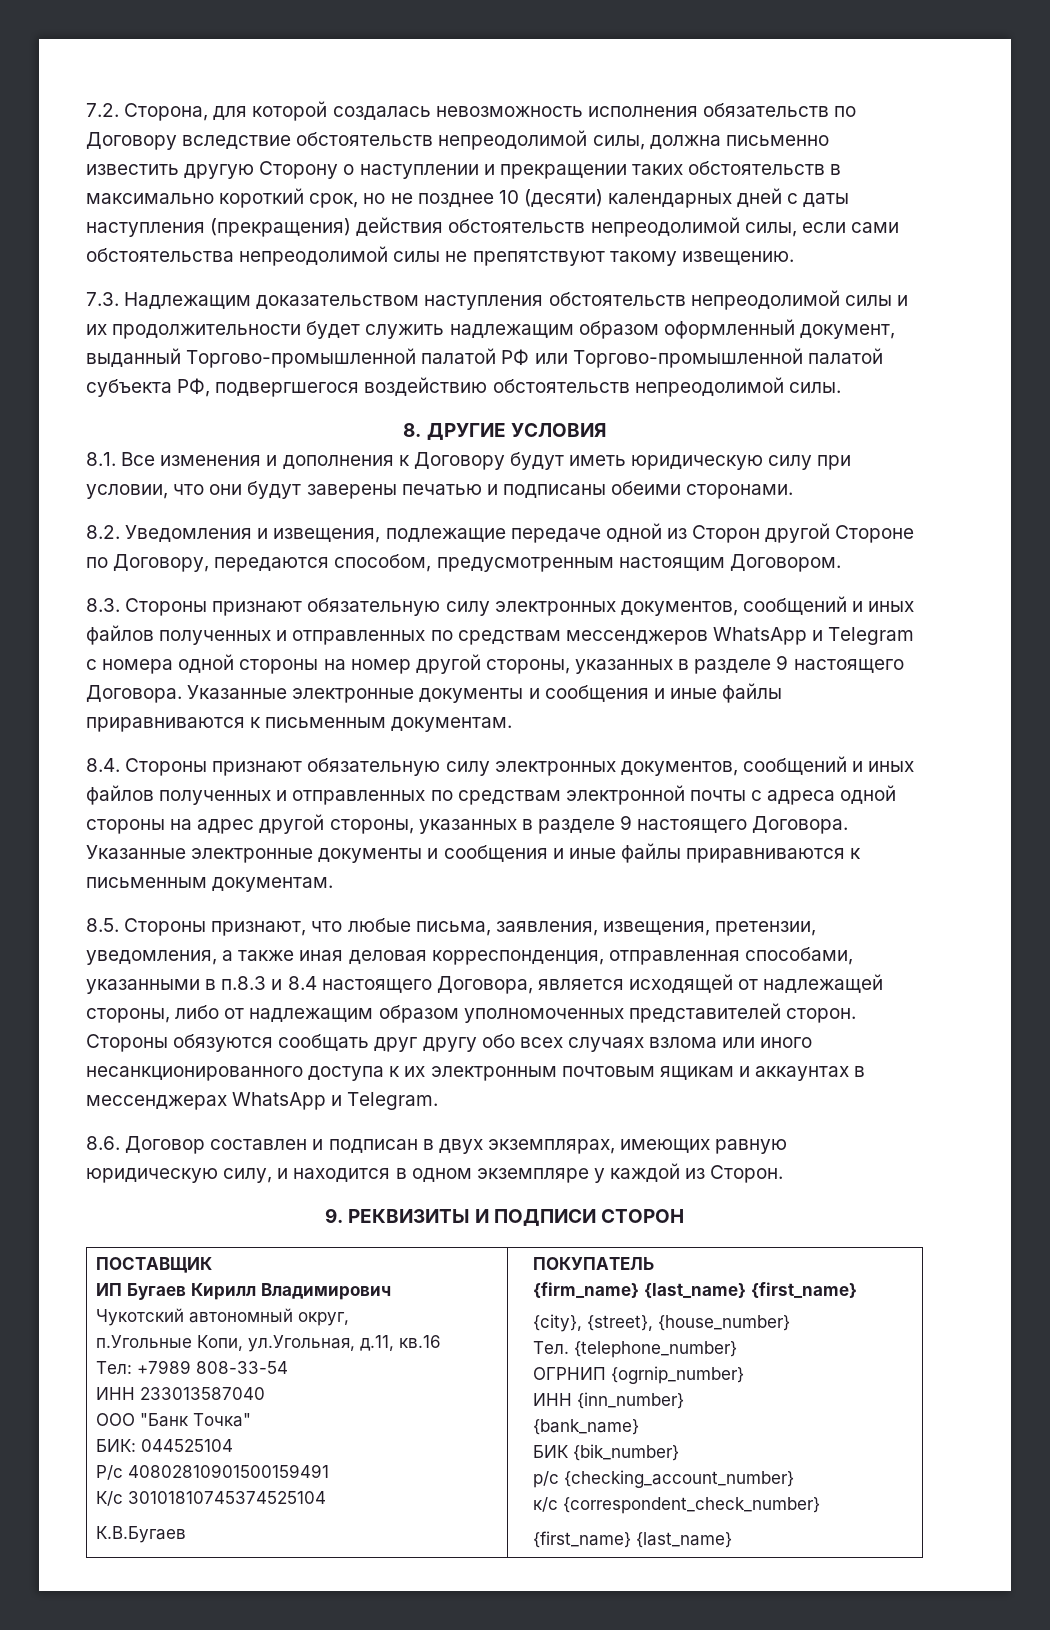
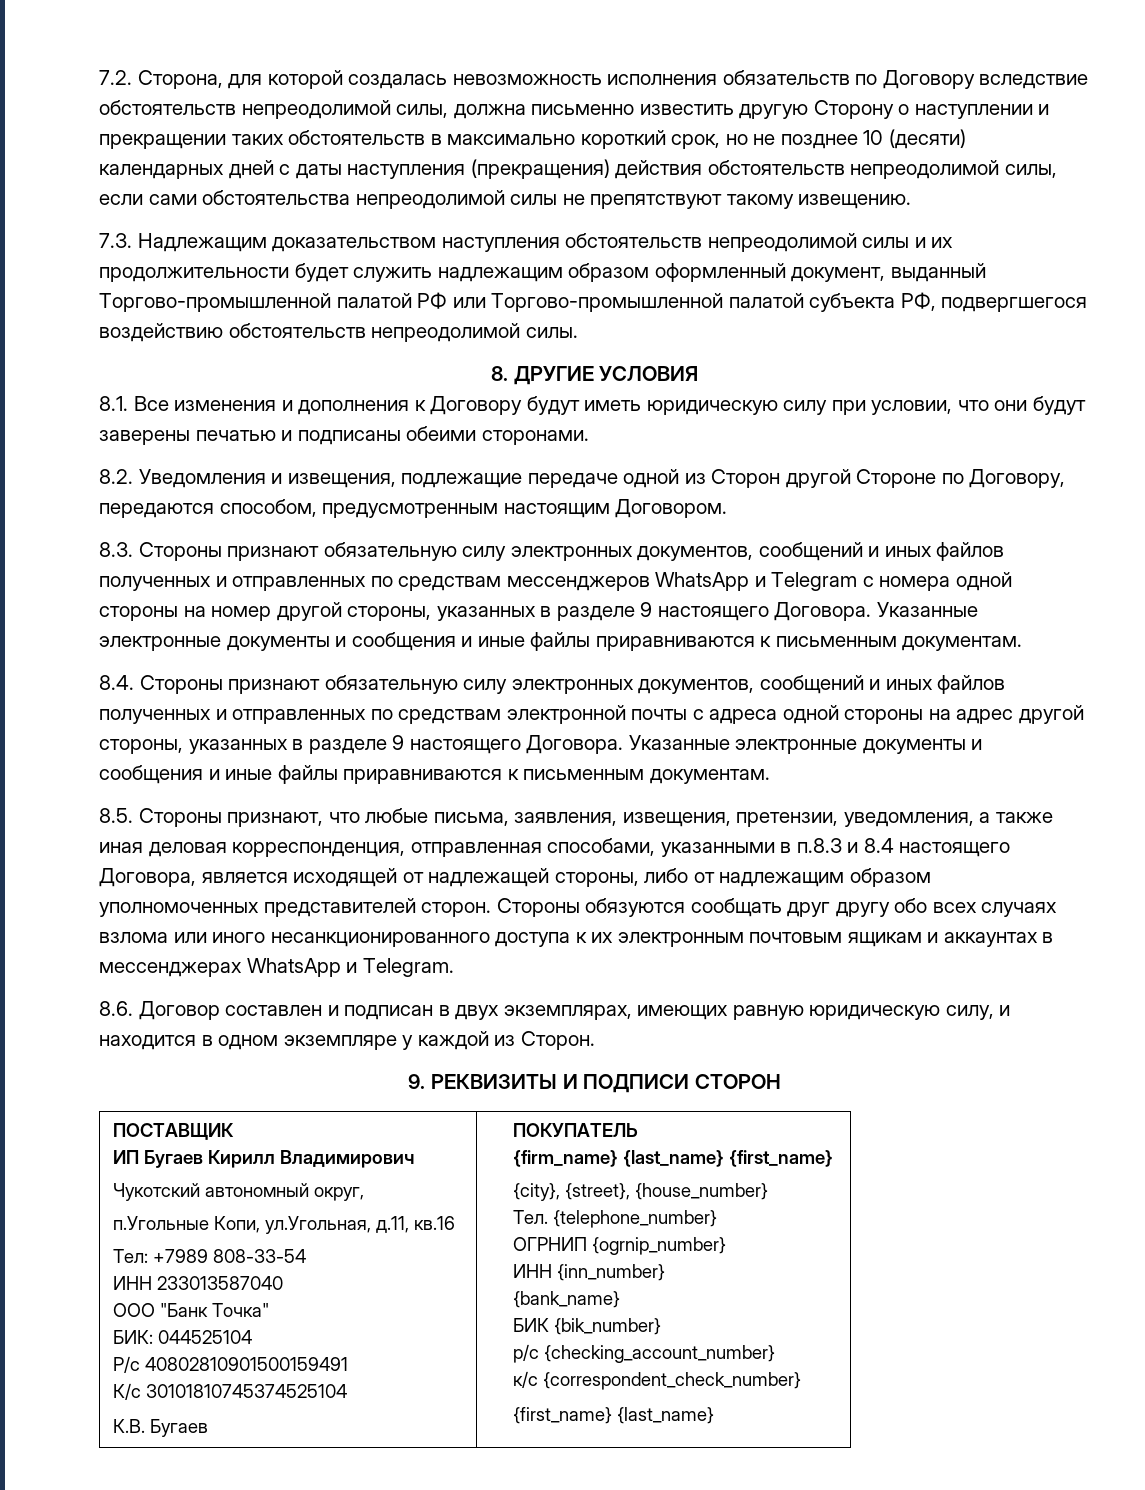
- К.В.Бугаев
+ К.В. Бугаев

